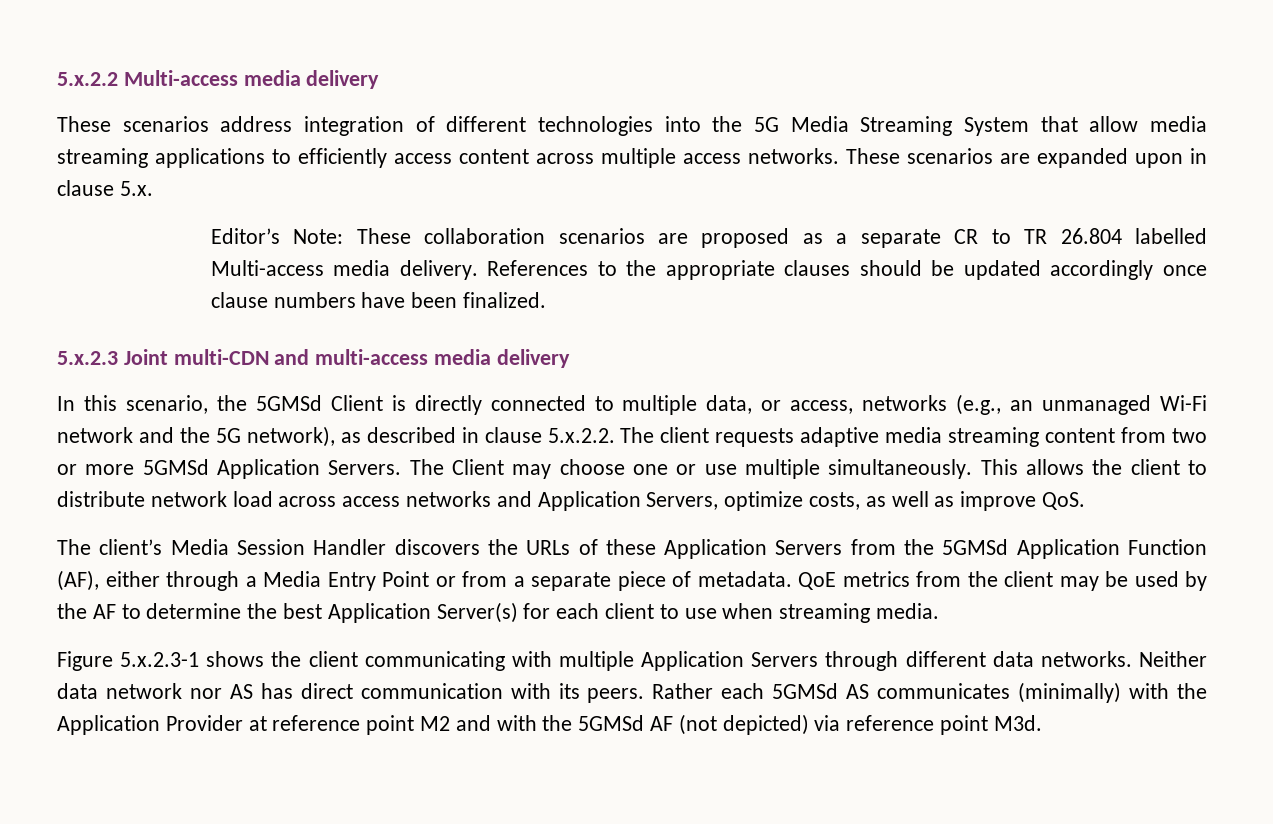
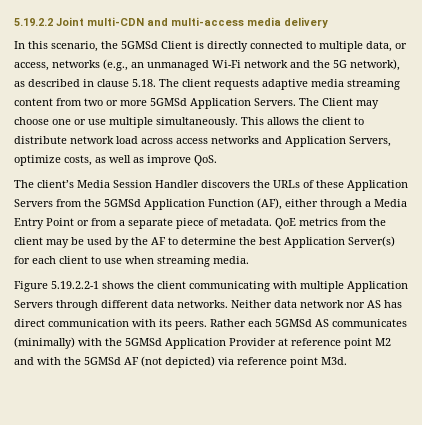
- 5.x.2.2 Multi-access media delivery
- These scenarios address integration of different technologies into the 5G Media Streaming System that allow media streaming applications to efficiently access content across multiple access networks. These scenarios are expanded upon in clause 5.x.
- Editor’s Note: These collaboration scenarios are proposed as a separate CR to TR 26.804 labelled Multi-access media delivery. References to the appropriate clauses should be updated accordingly once clause numbers have been finalized.
- 5.x.2.3 Joint multi-CDN and multi-access media delivery
+ 5.19.2.2 Joint multi-CDN and multi-access media delivery
- In this scenario, the 5GMSd Client is directly connected to multiple data, or access, networks (e.g., an unmanaged Wi-Fi network and the 5G network), as described in clause 5.x.2.2. The client requests adaptive media streaming content from two or more 5GMSd Application Servers.
+ In this scenario, the 5GMSd Client is directly connected to multiple data, or access, networks (e.g., an unmanaged Wi-Fi network and the 5G network), as described in clause 5.18. The client requests adaptive media streaming content from two or more 5GMSd Application Servers.
- Figure 5.x.2.3-1 shows the client communicating with multiple Application Servers through different data networks.
+ Figure 5.19.2.2-1 shows the client communicating with multiple Application Servers through different data networks.
- Rather each 5GMSd AS communicates (minimally) with the Application Provider at reference point M2 and with the 5GMSd AF (not depicted) via reference point M3d.
+ Rather each 5GMSd AS communicates (minimally) with the 5GMSd Application Provider at reference point M2 and with the 5GMSd AF (not depicted) via reference point M3d.

